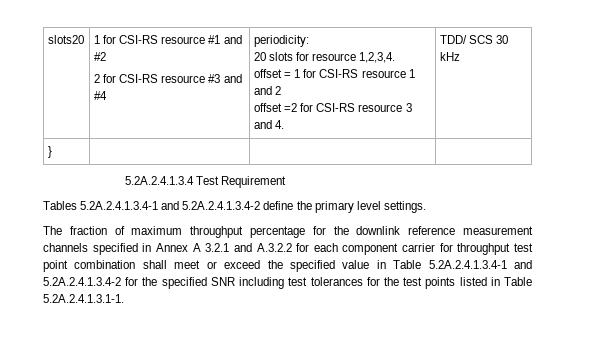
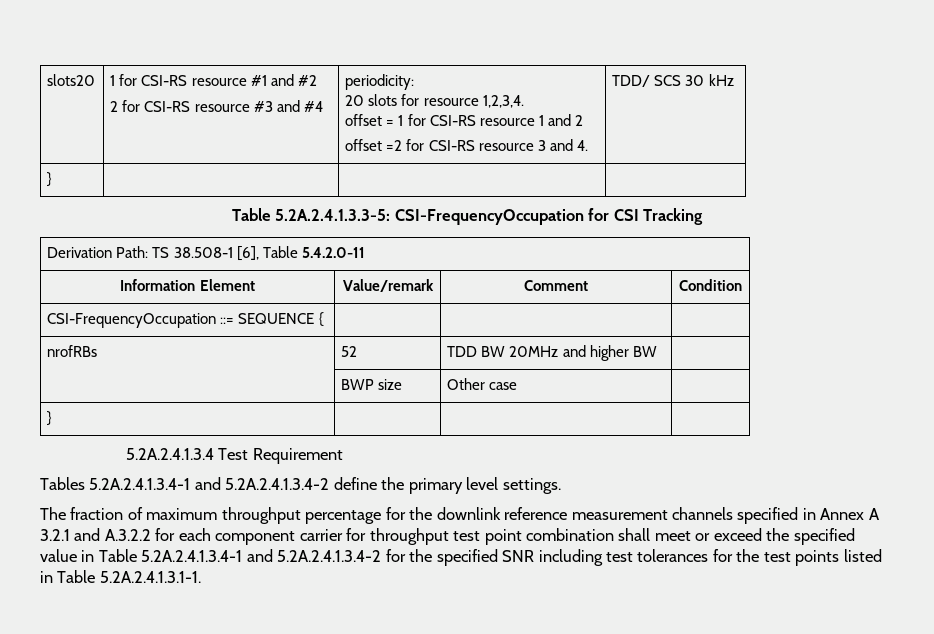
+ Table 5.2A.2.4.1.3.3-5: CSI-FrequencyOccupation for CSI Tracking
+ Derivation Path: TS 38.508-1 [6], Table 5.4.2.0-11
+ Information Element | Value/remark | Comment | Condition
+ CSI-FrequencyOccupation ::= SEQUENCE { | | |
+ nrofRBs | 52 | TDD BW 20MHz and higher BW |
+ | BWP size | Other case |
+ } | | |

